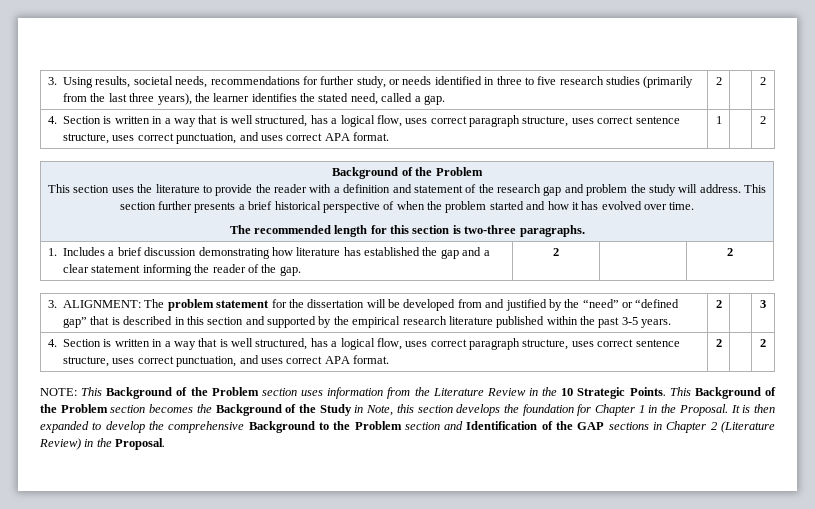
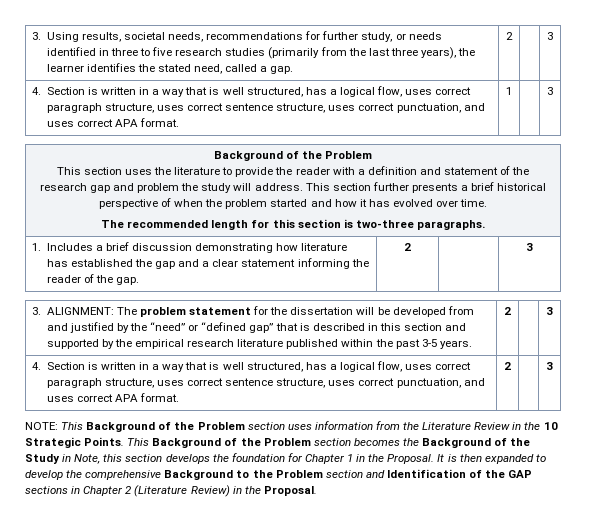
- 3. Using results, societal needs, recommendations for further study, or needs identified in three to five research studies (primarily from the last three years), the learner identifies the stated need, called a gap. | 2 | | 2
+ 3. Using results, societal needs, recommendations for further study, or needs identified in three to five research studies (primarily from the last three years), the learner identifies the stated need, called a gap. | 2 | | 3
- 4. Section is written in a way that is well structured, has a logical flow, uses correct paragraph structure, uses correct sentence structure, uses correct punctuation, and uses correct APA format. | 1 | | 2
+ 4. Section is written in a way that is well structured, has a logical flow, uses correct paragraph structure, uses correct sentence structure, uses correct punctuation, and uses correct APA format. | 1 | | 3
- 1. Includes a brief discussion demonstrating how literature has established the gap and a clear statement informing the reader of the gap. | 2 | | 2
+ 1. Includes a brief discussion demonstrating how literature has established the gap and a clear statement informing the reader of the gap. | 2 | | 3
- 4. Section is written in a way that is well structured, has a logical flow, uses correct paragraph structure, uses correct sentence structure, uses correct punctuation, and uses correct APA format. | 2 | | 2
+ 4. Section is written in a way that is well structured, has a logical flow, uses correct paragraph structure, uses correct sentence structure, uses correct punctuation, and uses correct APA format. | 2 | | 3

